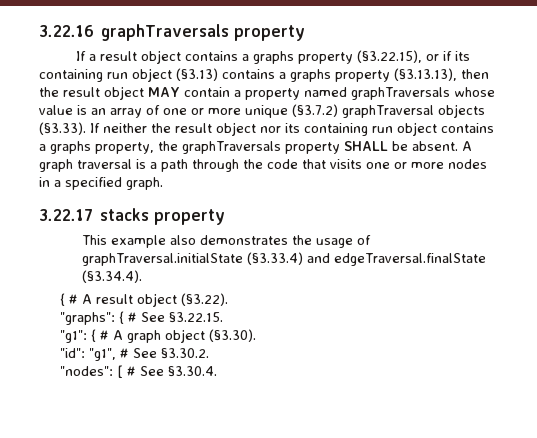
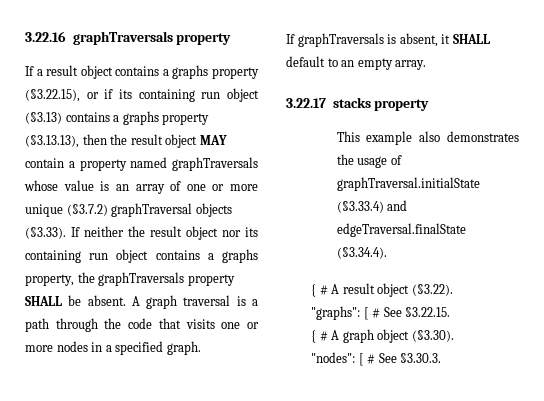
+ If graphTraversals is absent, it SHALL default to an empty array.
- "graphs": { # See §3.22.15.
+ "graphs": [ # See §3.22.15.
- "g1": { # A graph object (§3.30).
+ { # A graph object (§3.30).
- "id": "g1", # See §3.30.2.
- "nodes": [ # See §3.30.4.
+ "nodes": [ # See §3.30.3.

